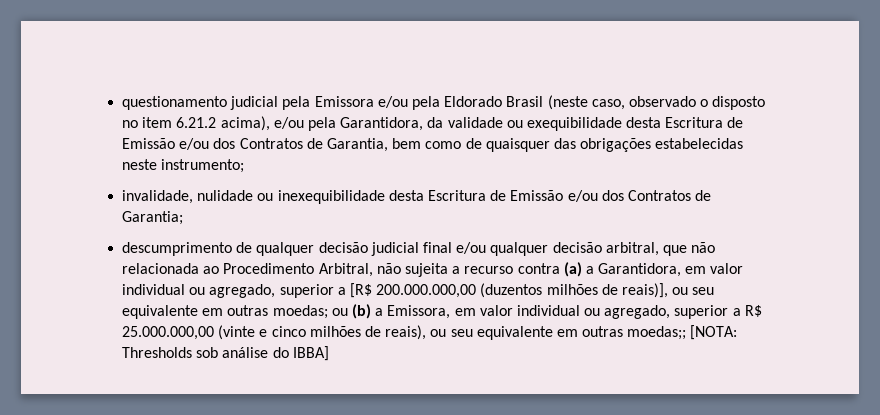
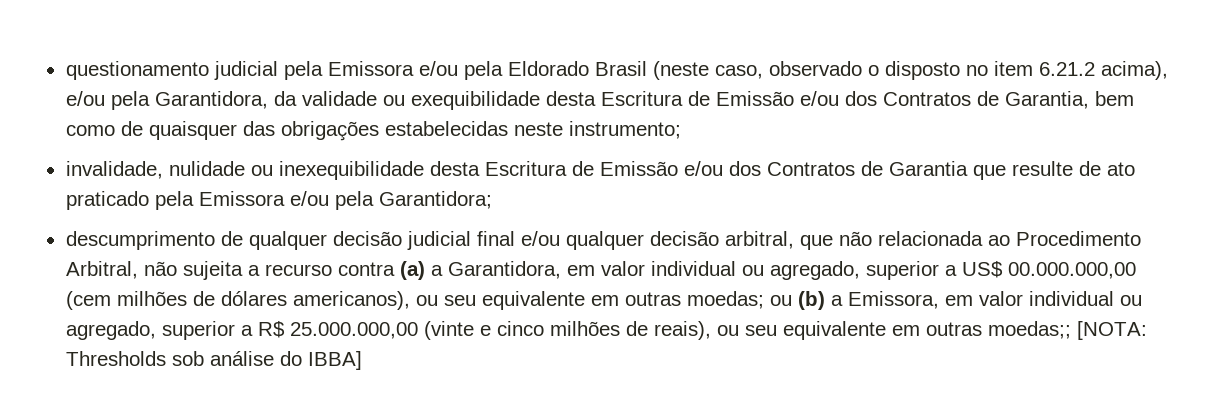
- invalidade, nulidade ou inexequibilidade desta Escritura de Emissão e/ou dos Contratos de Garantia;
+ invalidade, nulidade ou inexequibilidade desta Escritura de Emissão e/ou dos Contratos de Garantia que resulte de ato praticado pela Emissora e/ou pela Garantidora;
- descumprimento de qualquer decisão judicial final e/ou qualquer decisão arbitral, que não relacionada ao Procedimento Arbitral, não sujeita a recurso contra (a) a Garantidora, em valor individual ou agregado, superior a [R$ 200.000.000,00 (duzentos milhões de reais)], ou seu equivalente em outras moedas;
+ descumprimento de qualquer decisão judicial final e/ou qualquer decisão arbitral, que não relacionada ao Procedimento Arbitral, não sujeita a recurso contra (a) a Garantidora, em valor individual ou agregado, superior a US$ 00.000.000,00 (cem milhões de dólares americanos), ou seu equivalente em outras moedas;

